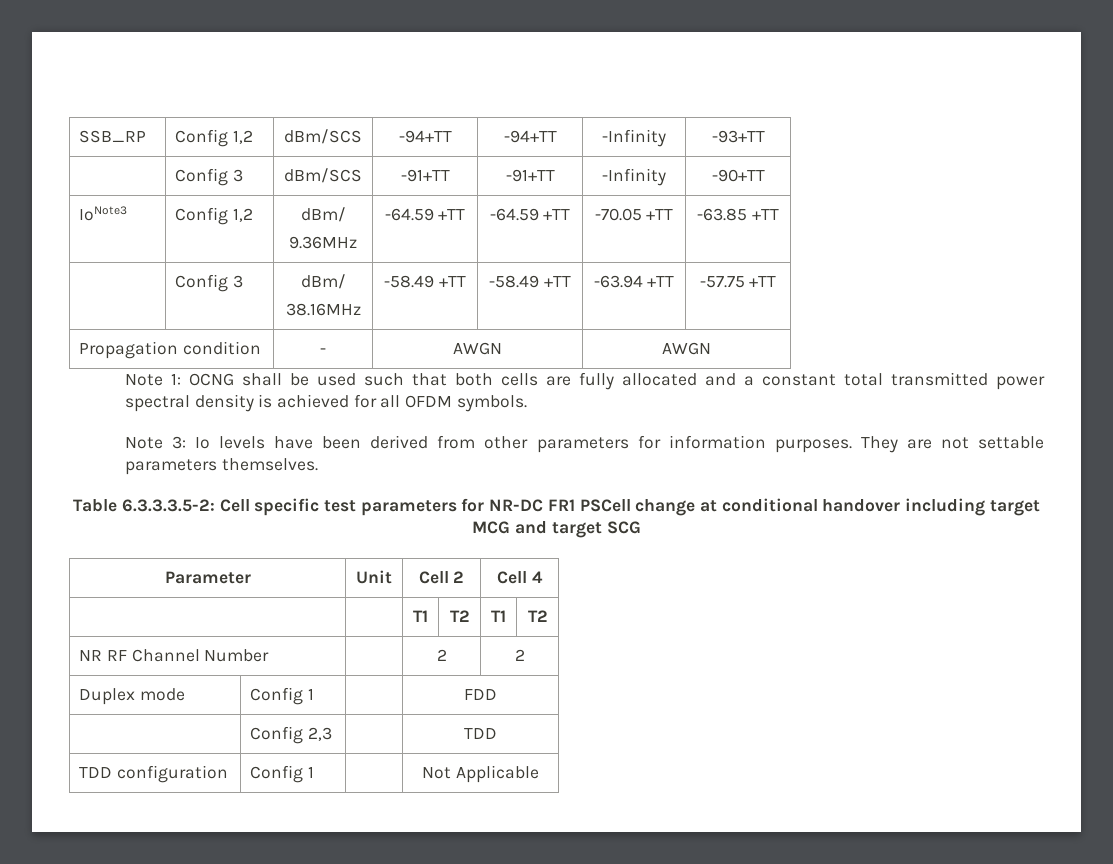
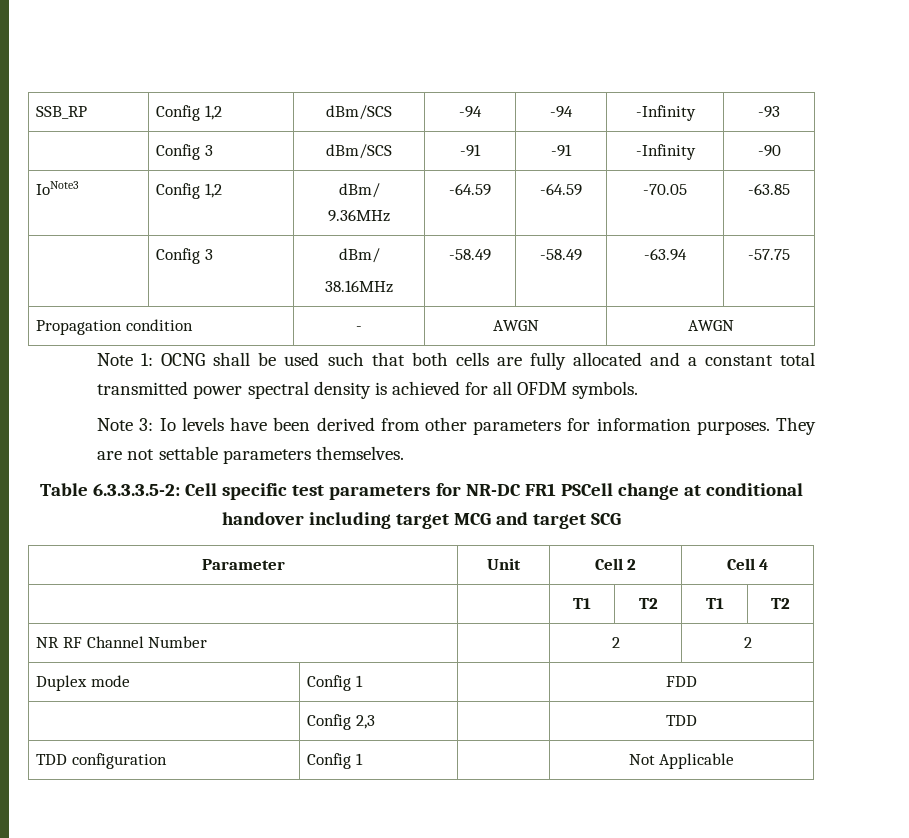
- SSB_RP | Config 1,2 | dBm/SCS | -94+TT | -94+TT | -Infinity | -93+TT
+ SSB_RP | Config 1,2 | dBm/SCS | -94 | -94 | -Infinity | -93
- | Config 3 | dBm/SCS | -91+TT | -91+TT | -Infinity | -90+TT
+ | Config 3 | dBm/SCS | -91 | -91 | -Infinity | -90
  IoNote3 | Config 1,2 | dBm/
- 9.36MHz | -64.59 +TT | -64.59 +TT | -70.05 +TT | -63.85 +TT
+ 9.36MHz | -64.59 | -64.59 | -70.05 | -63.85
  | Config 3 | dBm/
- 38.16MHz | -58.49 +TT | -58.49 +TT | -63.94 +TT | -57.75 +TT
+ 38.16MHz | -58.49 | -58.49 | -63.94 | -57.75

